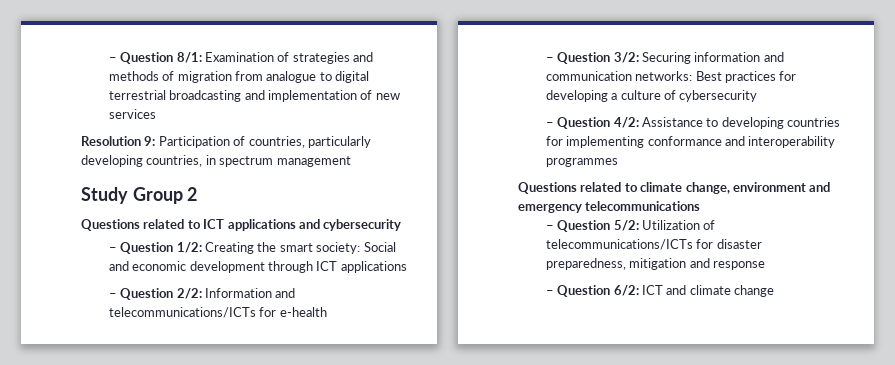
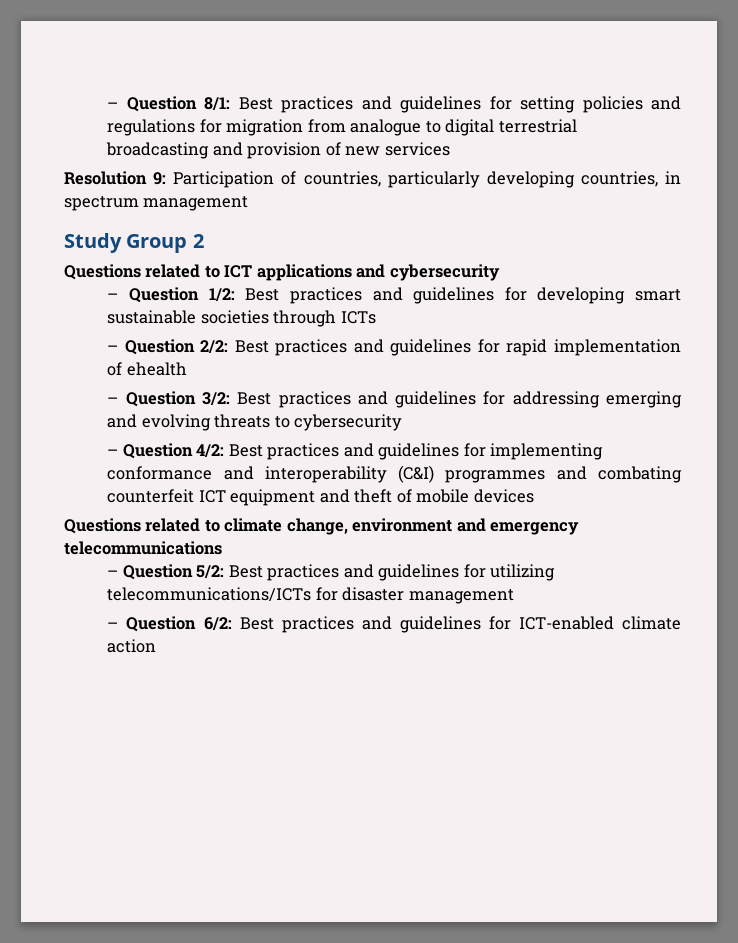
- – Question 8/1: Examination of strategies and methods of migration from analogue to digital terrestrial broadcasting and implementation of new services
+ – Question 8/1: Best practices and guidelines for setting policies and regulations for migration from analogue to digital terrestrial broadcasting and provision of new services
- – Question 1/2: Creating the smart society: Social and economic development through ICT applications
- – Question 2/2: Information and telecommunications/ICTs for e-health
- – Question 3/2: Securing information and communication networks: Best practices for developing a culture of cybersecurity
+ – Question 1/2: Best practices and guidelines for developing smart sustainable societies through ICTs
+ – Question 2/2: Best practices and guidelines for rapid implementation of ehealth
+ – Question 3/2: Best practices and guidelines for addressing emerging and evolving threats to cybersecurity
- – Question 4/2: Assistance to developing countries for implementing conformance and interoperability programmes
+ – Question 4/2: Best practices and guidelines for implementing conformance and interoperability (C&I) programmes and combating counterfeit ICT equipment and theft of mobile devices
- – Question 5/2: Utilization of telecommunications/ICTs for disaster preparedness, mitigation and response
- – Question 6/2: ICT and climate change
+ – Question 5/2: Best practices and guidelines for utilizing telecommunications/ICTs for disaster management
+ – Question 6/2: Best practices and guidelines for ICT-enabled climate action

